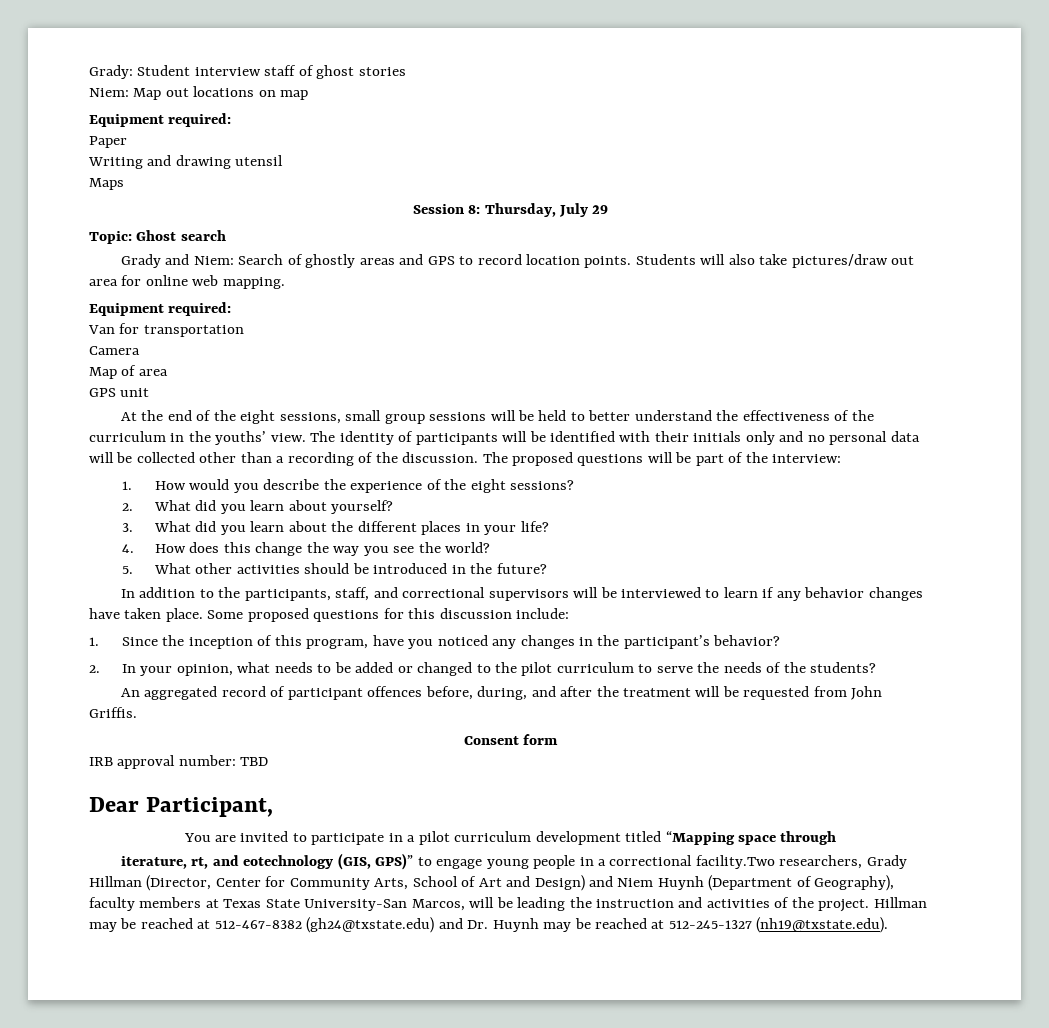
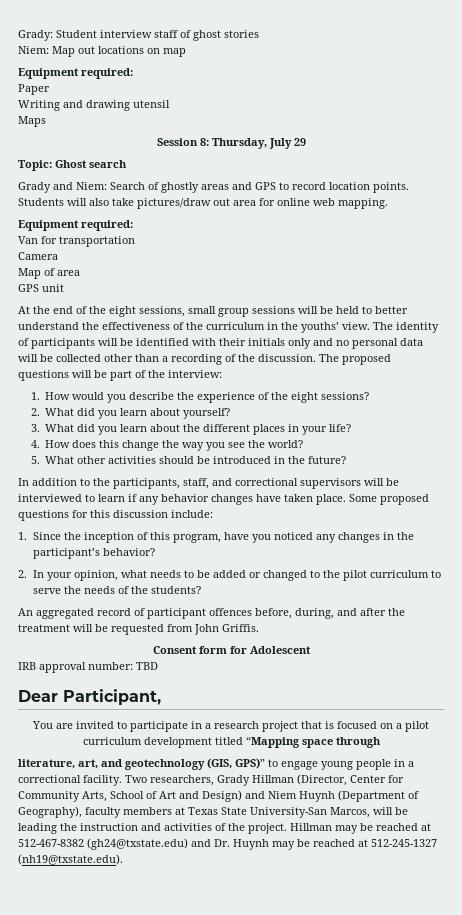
- Consent form
+ Consent form for Adolescent
- You are invited to participate in a pilot curriculum development titled “Mapping space through
+ You are invited to participate in a research project that is focused on a pilot curriculum development titled “Mapping space through
- iterature, rt, and eotechnology (GIS, GPS)” to engage young people in a correctional facility.Two researchers, Grady Hillman (Director, Center for Community Arts, School of Art and Design) and Niem Huynh (Department of Geography), faculty members at Texas State University-San Marcos, will be leading the instruction and activities of the project.
+ literature, art, and geotechnology (GIS, GPS)” to engage young people in a correctional facility. Two researchers, Grady Hillman (Director, Center for Community Arts, School of Art and Design) and Niem Huynh (Department of Geography), faculty members at Texas State University-San Marcos, will be leading the instruction and activities of the project.

